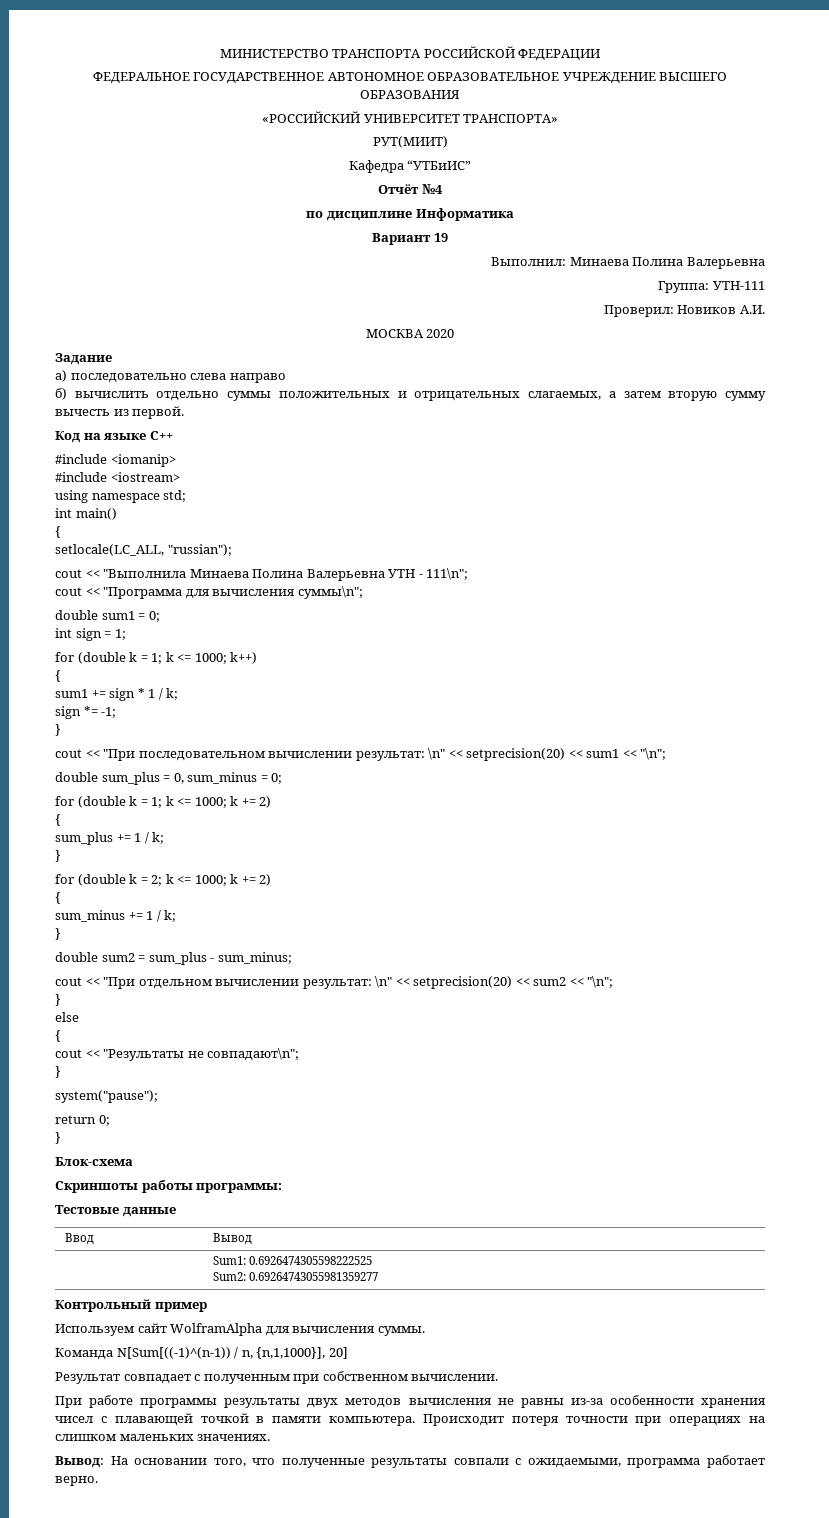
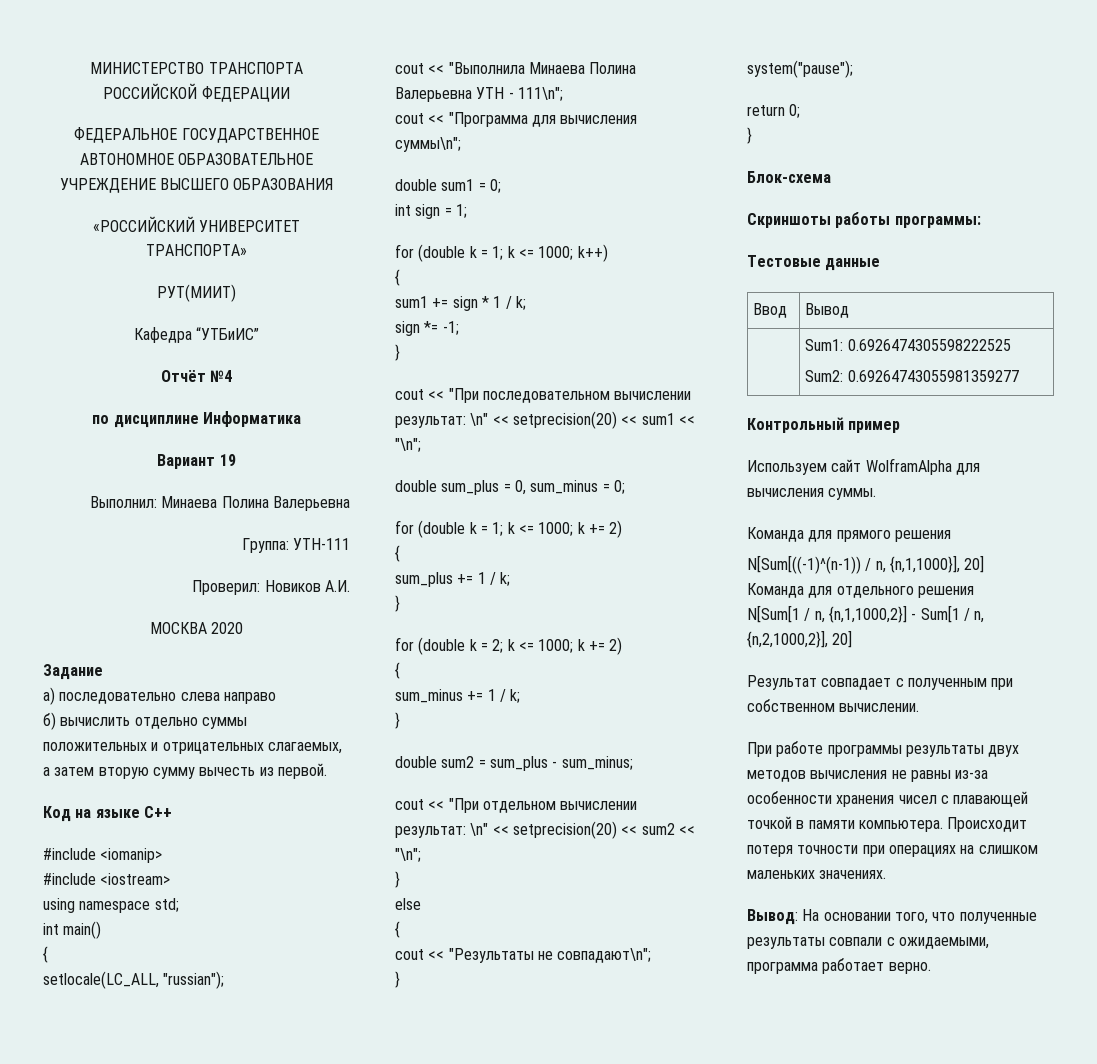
- Команда N[Sum[((-1)^(n-1)) / n, {n,1,1000}], 20]
+ Команда для прямого решения
+ N[Sum[((-1)^(n-1)) / n, {n,1,1000}], 20]
+ Команда для отдельного решения
+ N[Sum[1 / n, {n,1,1000,2}] - Sum[1 / n, {n,2,1000,2}], 20]

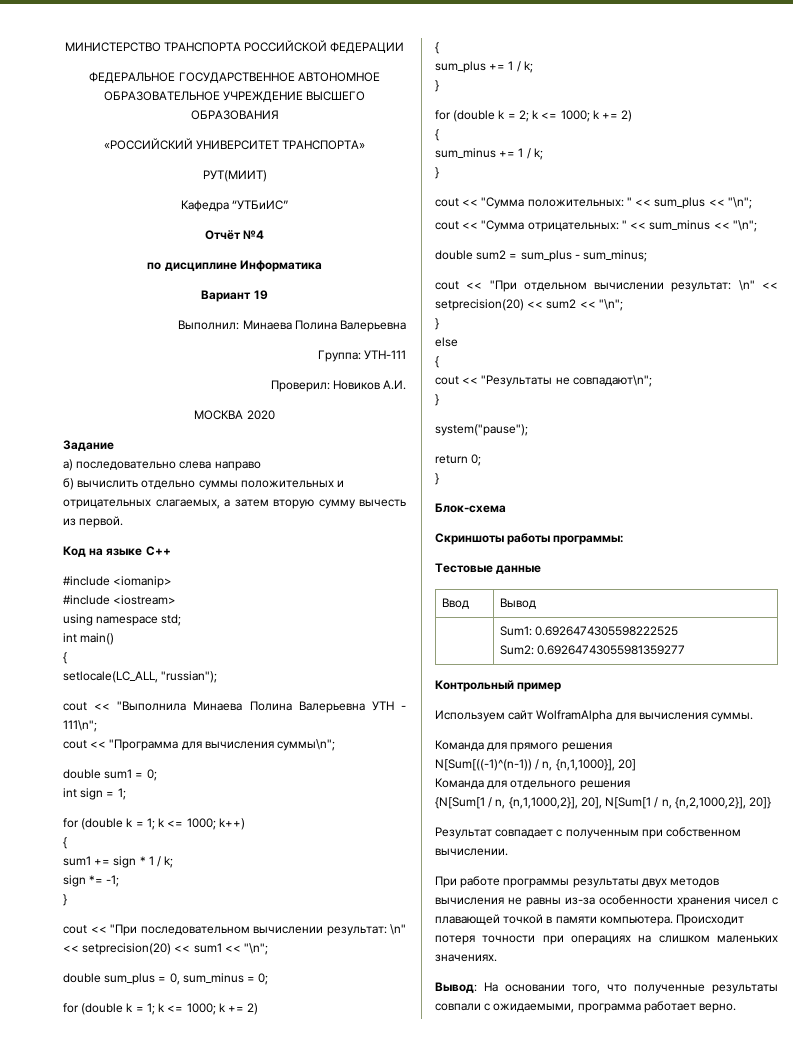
+ cout << "Сумма положительных: " << sum_plus << "\n";
+ cout << "Сумма отрицательных: " << sum_minus << "\n";
- N[Sum[1 / n, {n,1,1000,2}] - Sum[1 / n, {n,2,1000,2}], 20]
+ {N[Sum[1 / n, {n,1,1000,2}], 20], N[Sum[1 / n, {n,2,1000,2}], 20]}

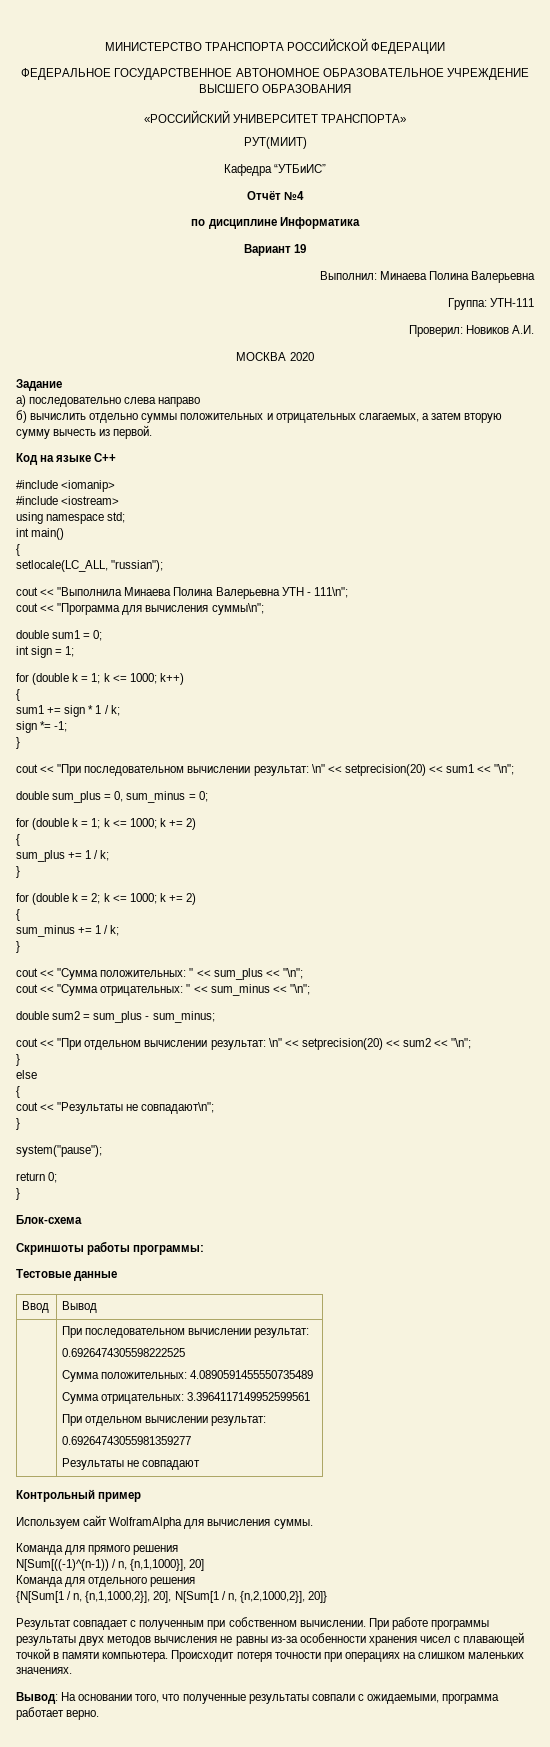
- | Sum1: 0.6926474305598222525
- Sum2: 0.69264743055981359277
+ | При последовательном вычислении результат:
+ 0.6926474305598222525
+ Сумма положительных: 4.0890591455550735489
+ Сумма отрицательных: 3.3964117149952599561
+ При отдельном вычислении результат:
+ 0.69264743055981359277
+ Результаты не совпадают
- Результат совпадает с полученным при собственном вычислении.
- При работе программы результаты двух методов вычисления не равны из-за особенности хранения чисел с плавающей точкой в памяти компьютера.
+ Результат совпадает с полученным при собственном вычислении. При работе программы результаты двух методов вычисления не равны из-за особенности хранения чисел с плавающей точкой в памяти компьютера.

